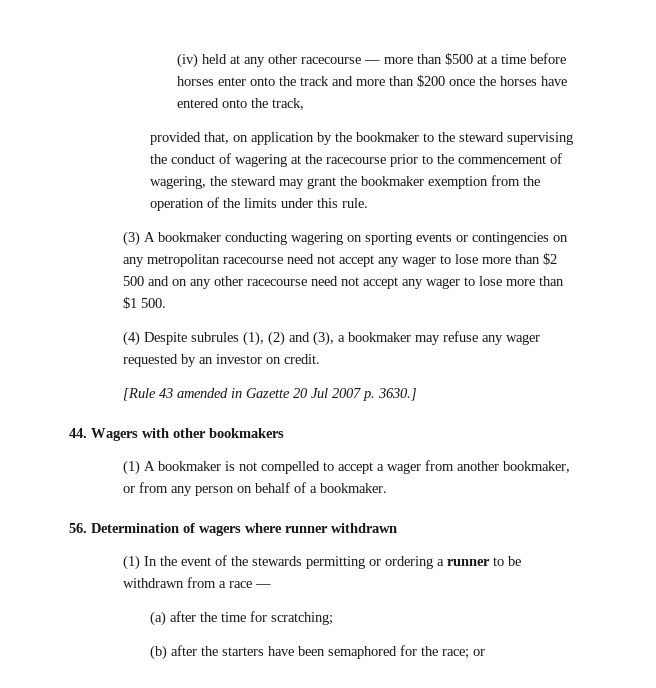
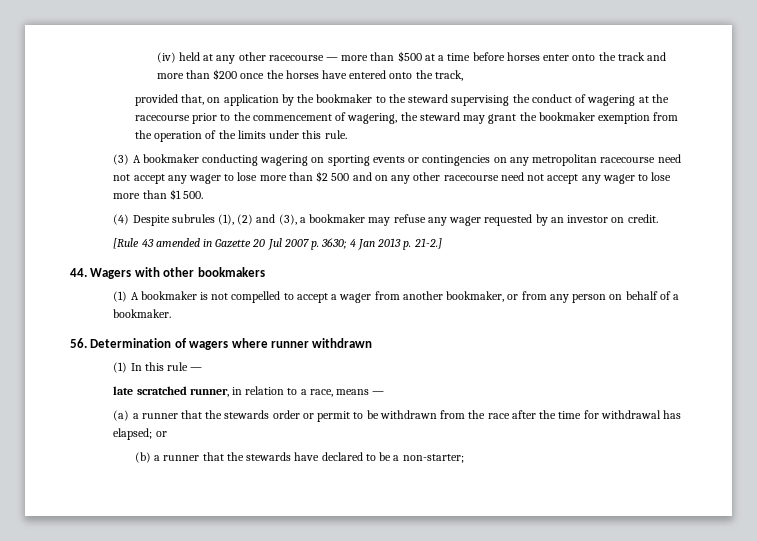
- [Rule 43 amended in Gazette 20 Jul 2007 p. 3630.]
+ [Rule 43 amended in Gazette 20 Jul 2007 p. 3630; 4 Jan 2013 p. 21-2.]
- (1) In the event of the stewards permitting or ordering a runner to be withdrawn from a race —
- (a) after the time for scratching;
- (b) after the starters have been semaphored for the race; or
+ (1) In this rule —
+ late scratched runner, in relation to a race, means —
+ (a) a runner that the stewards order or permit to be withdrawn from the race after the time for withdrawal has elapsed; or
+ (b) a runner that the stewards have declared to be a non-starter;

